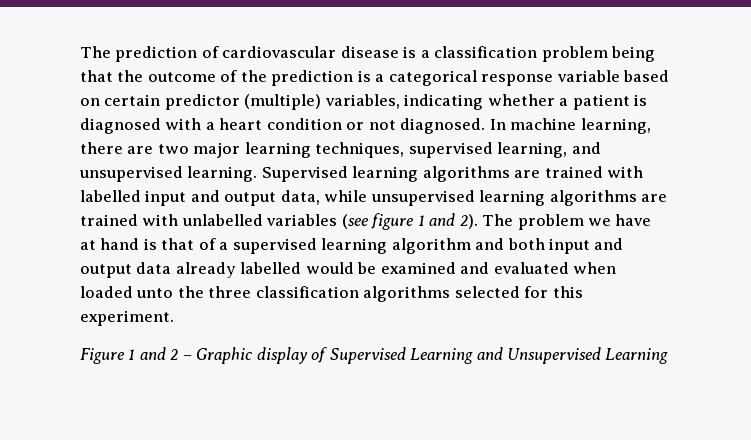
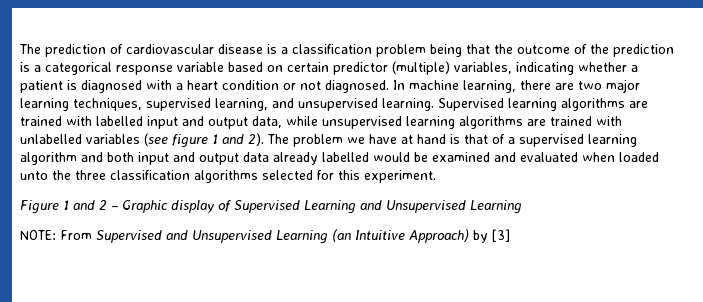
+ NOTE: From Supervised and Unsupervised Learning (an Intuitive Approach) by [3]

